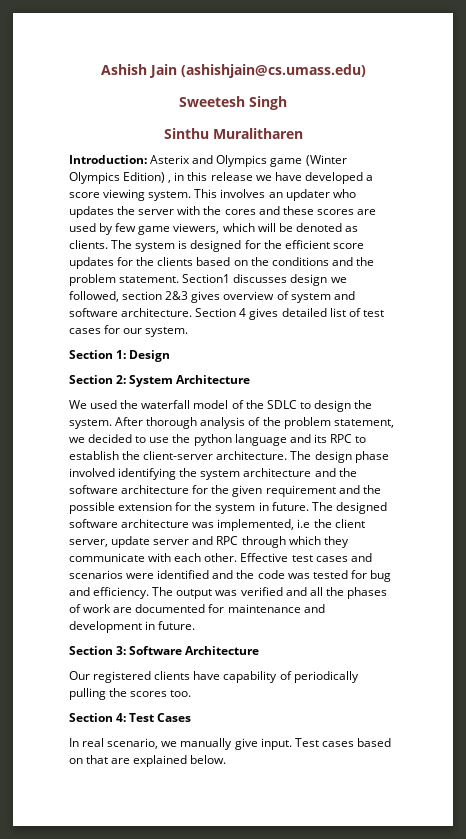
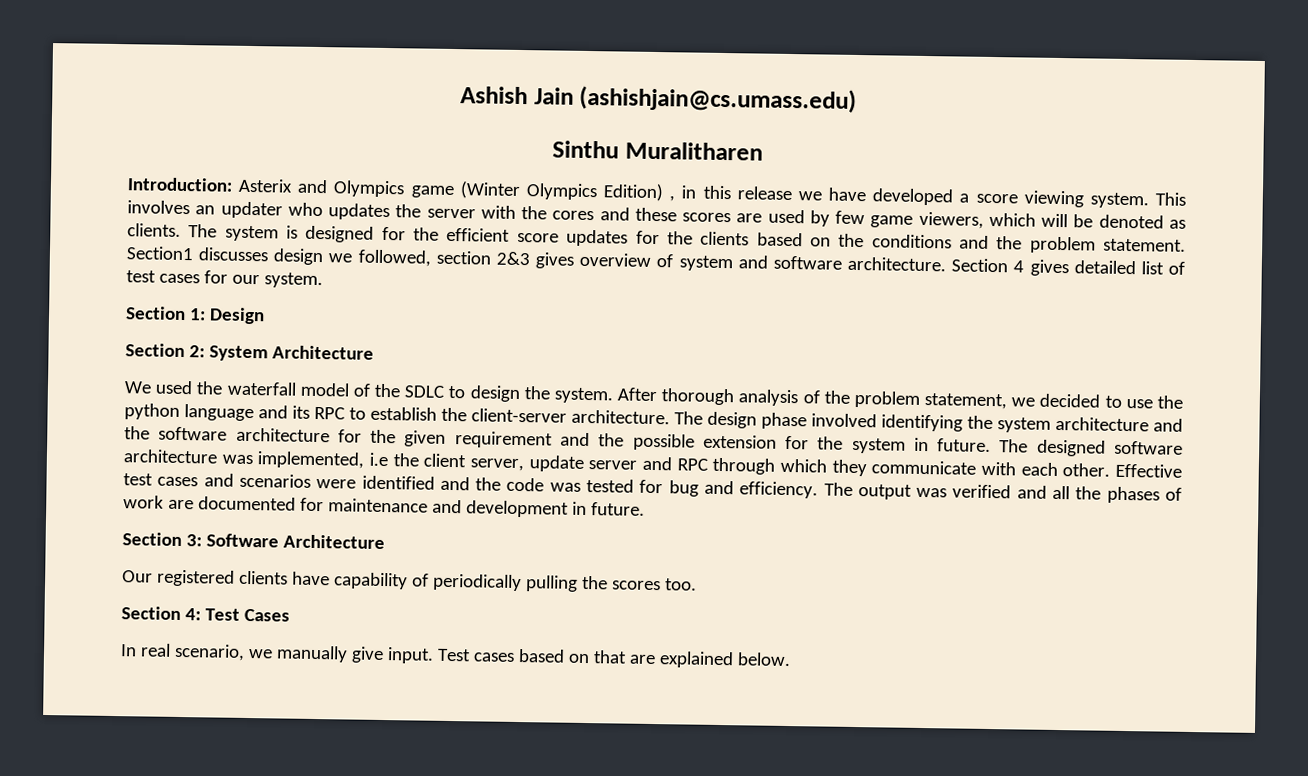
- Sweetesh Singh

